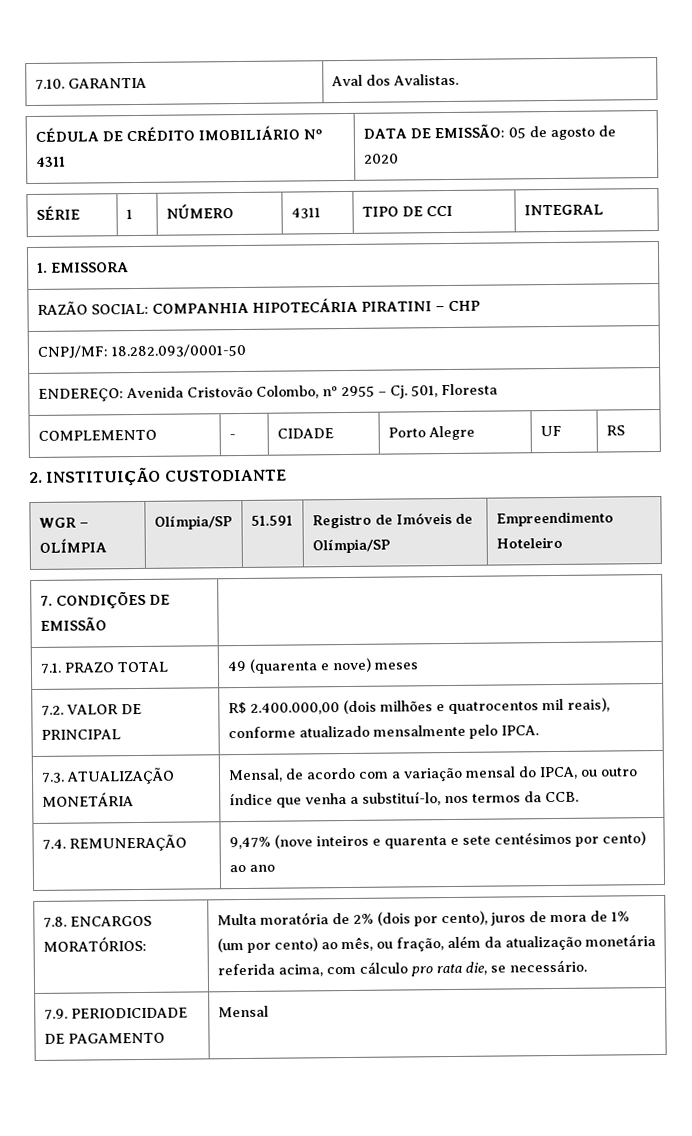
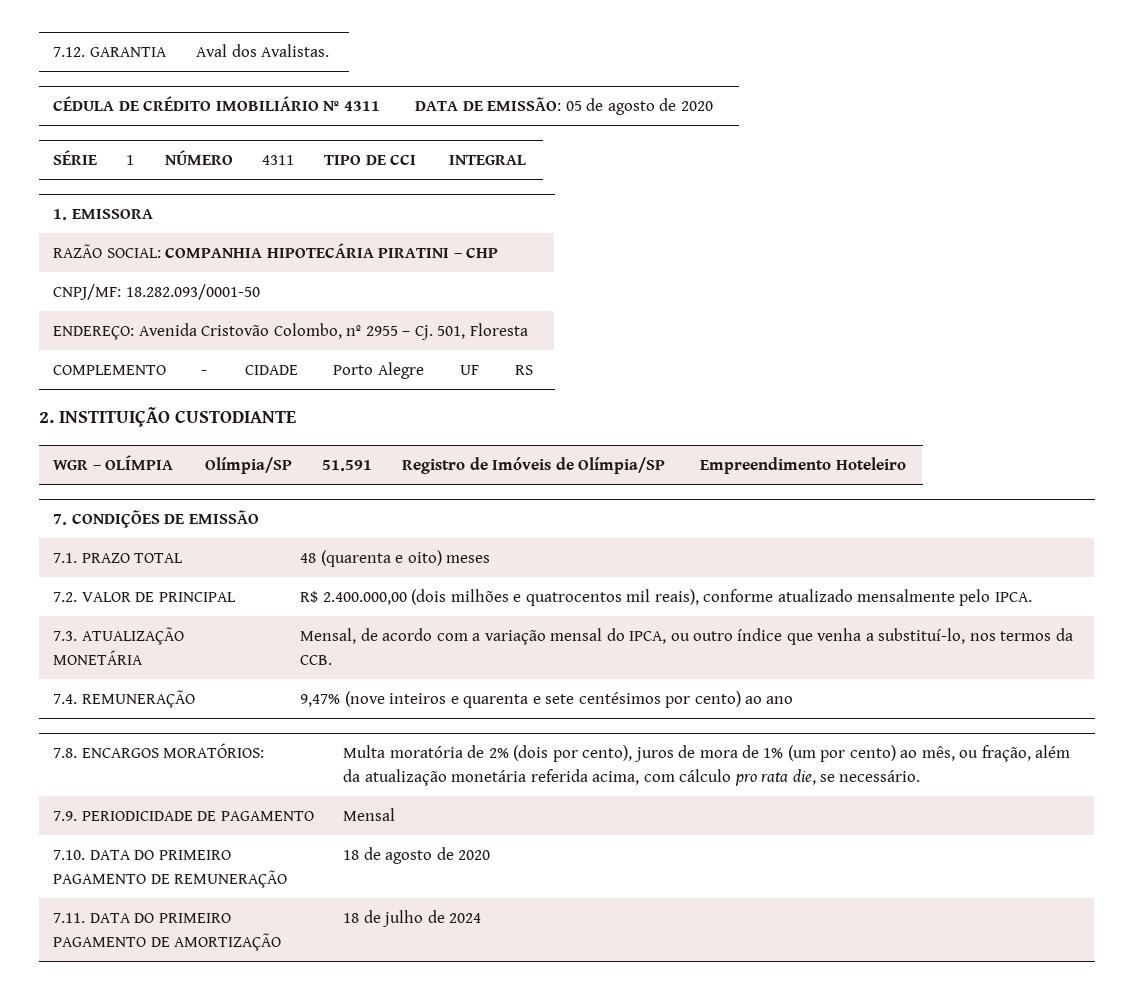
- 7.10. GARANTIA | Aval dos Avalistas.
+ 7.12. GARANTIA | Aval dos Avalistas.
- 7.1. PRAZO TOTAL | 49 (quarenta e nove) meses
+ 7.1. PRAZO TOTAL | 48 (quarenta e oito) meses
+ 7.10. DATA DO PRIMEIRO PAGAMENTO DE REMUNERAÇÃO | 18 de agosto de 2020
+ 7.11. DATA DO PRIMEIRO PAGAMENTO DE AMORTIZAÇÃO | 18 de julho de 2024

